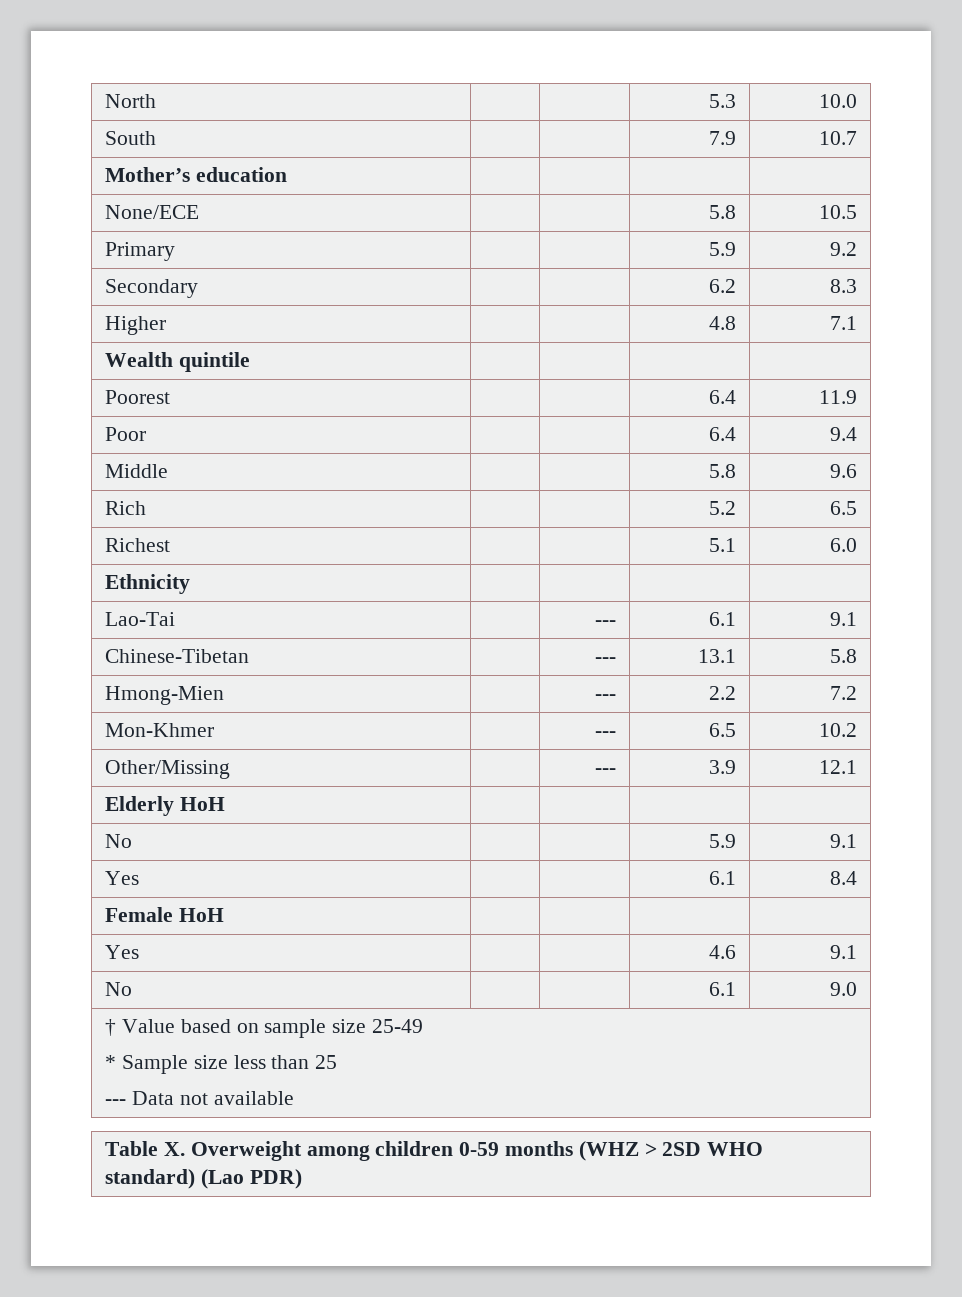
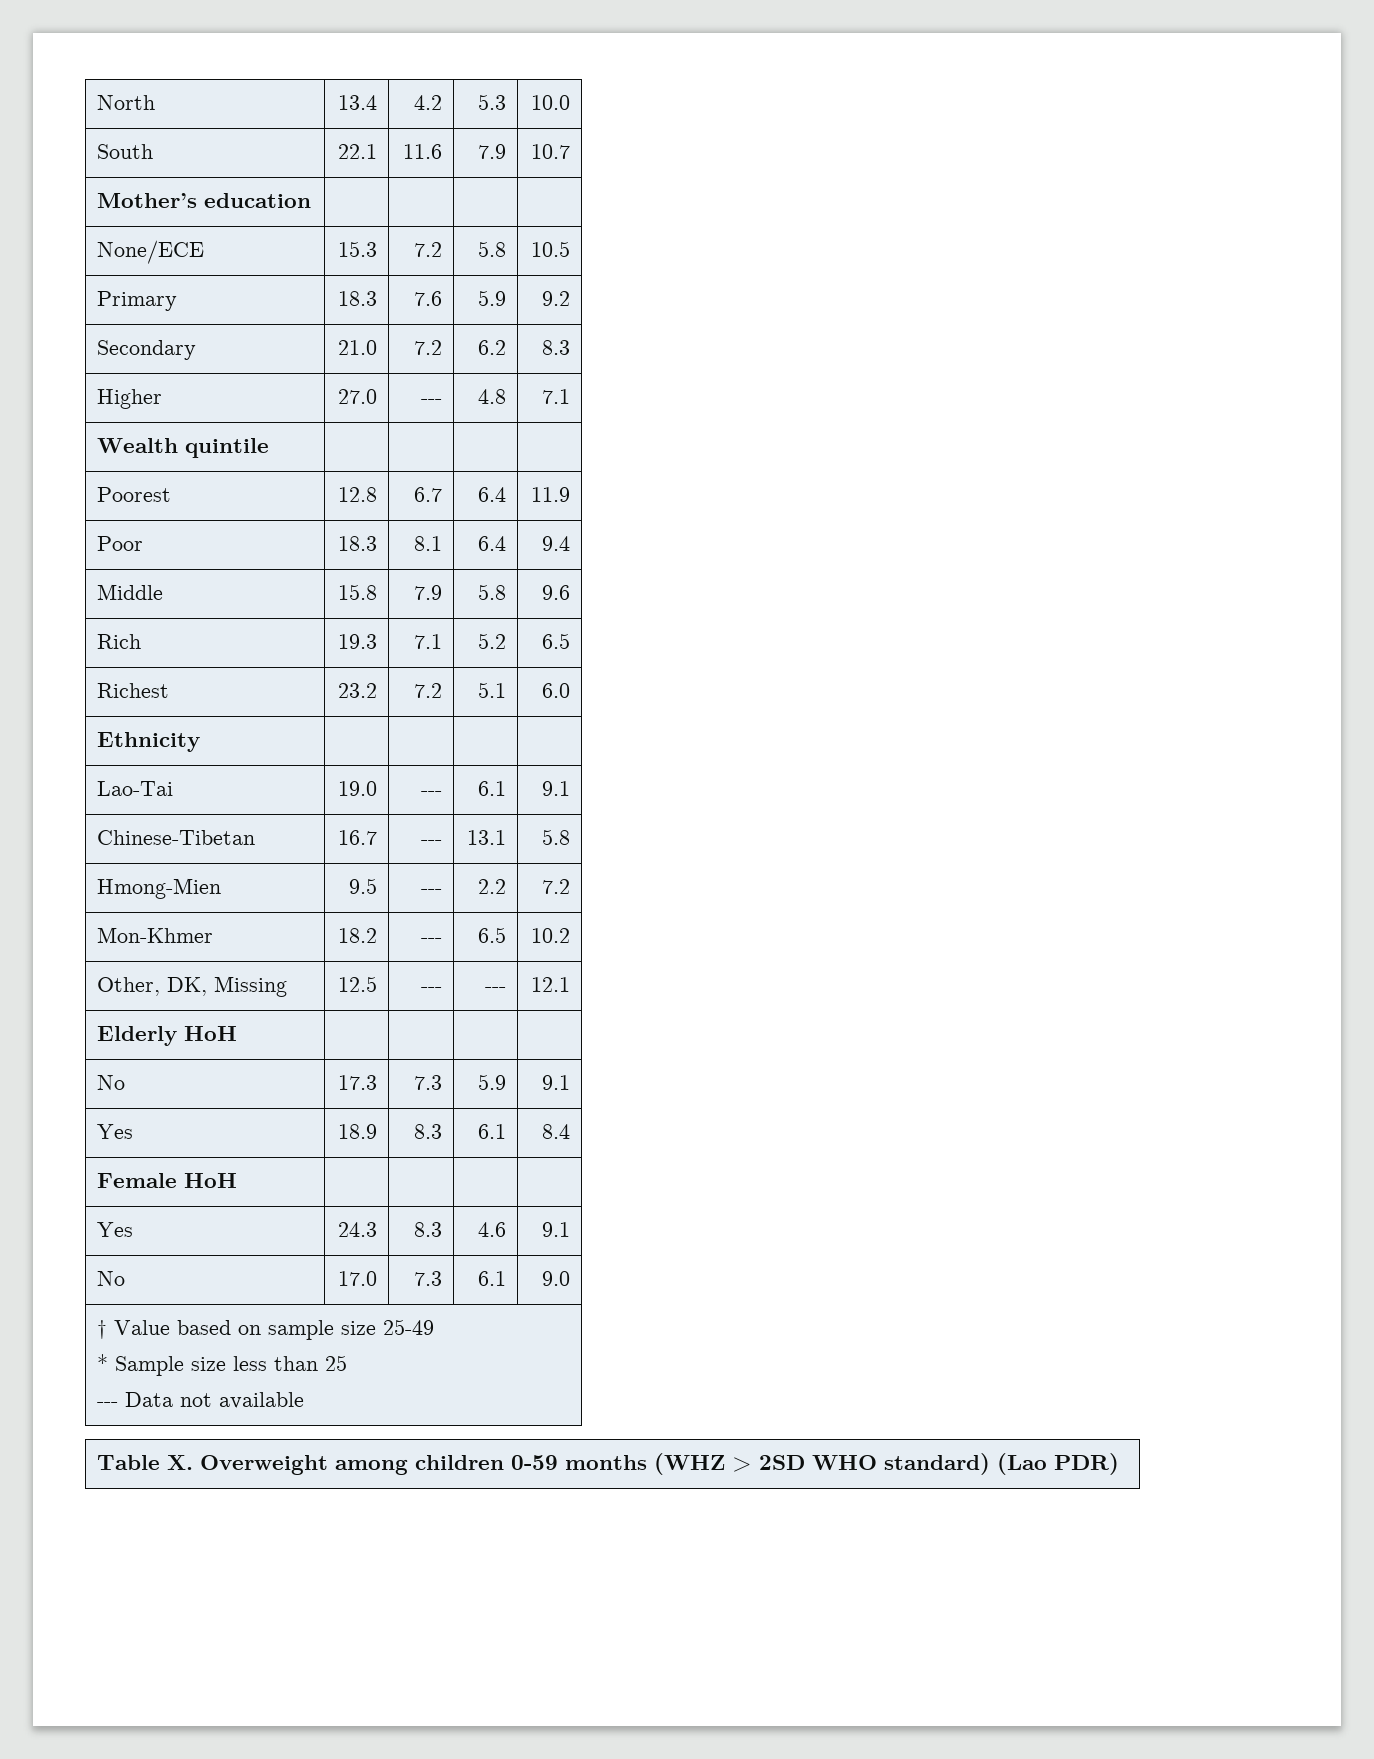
- North | | | 5.3 | 10.0
+ North | 13.4 | 4.2 | 5.3 | 10.0
- South | | | 7.9 | 10.7
+ South | 22.1 | 11.6 | 7.9 | 10.7
- None/ECE | | | 5.8 | 10.5
+ None/ECE | 15.3 | 7.2 | 5.8 | 10.5
- Primary | | | 5.9 | 9.2
+ Primary | 18.3 | 7.6 | 5.9 | 9.2
- Secondary | | | 6.2 | 8.3
+ Secondary | 21.0 | 7.2 | 6.2 | 8.3
- Higher | | | 4.8 | 7.1
+ Higher | 27.0 | --- | 4.8 | 7.1
- Poorest | | | 6.4 | 11.9
+ Poorest | 12.8 | 6.7 | 6.4 | 11.9
- Poor | | | 6.4 | 9.4
+ Poor | 18.3 | 8.1 | 6.4 | 9.4
- Middle | | | 5.8 | 9.6
+ Middle | 15.8 | 7.9 | 5.8 | 9.6
- Rich | | | 5.2 | 6.5
+ Rich | 19.3 | 7.1 | 5.2 | 6.5
- Richest | | | 5.1 | 6.0
+ Richest | 23.2 | 7.2 | 5.1 | 6.0
- Lao-Tai | | --- | 6.1 | 9.1
+ Lao-Tai | 19.0 | --- | 6.1 | 9.1
- Chinese-Tibetan | | --- | 13.1 | 5.8
+ Chinese-Tibetan | 16.7 | --- | 13.1 | 5.8
- Hmong-Mien | | --- | 2.2 | 7.2
+ Hmong-Mien | 9.5 | --- | 2.2 | 7.2
- Mon-Khmer | | --- | 6.5 | 10.2
+ Mon-Khmer | 18.2 | --- | 6.5 | 10.2
- Other/Missing | | --- | 3.9 | 12.1
+ Other, DK, Missing | 12.5 | --- | --- | 12.1
- No | | | 5.9 | 9.1
+ No | 17.3 | 7.3 | 5.9 | 9.1
- Yes | | | 6.1 | 8.4
+ Yes | 18.9 | 8.3 | 6.1 | 8.4
- Yes | | | 4.6 | 9.1
+ Yes | 24.3 | 8.3 | 4.6 | 9.1
- No | | | 6.1 | 9.0
+ No | 17.0 | 7.3 | 6.1 | 9.0

